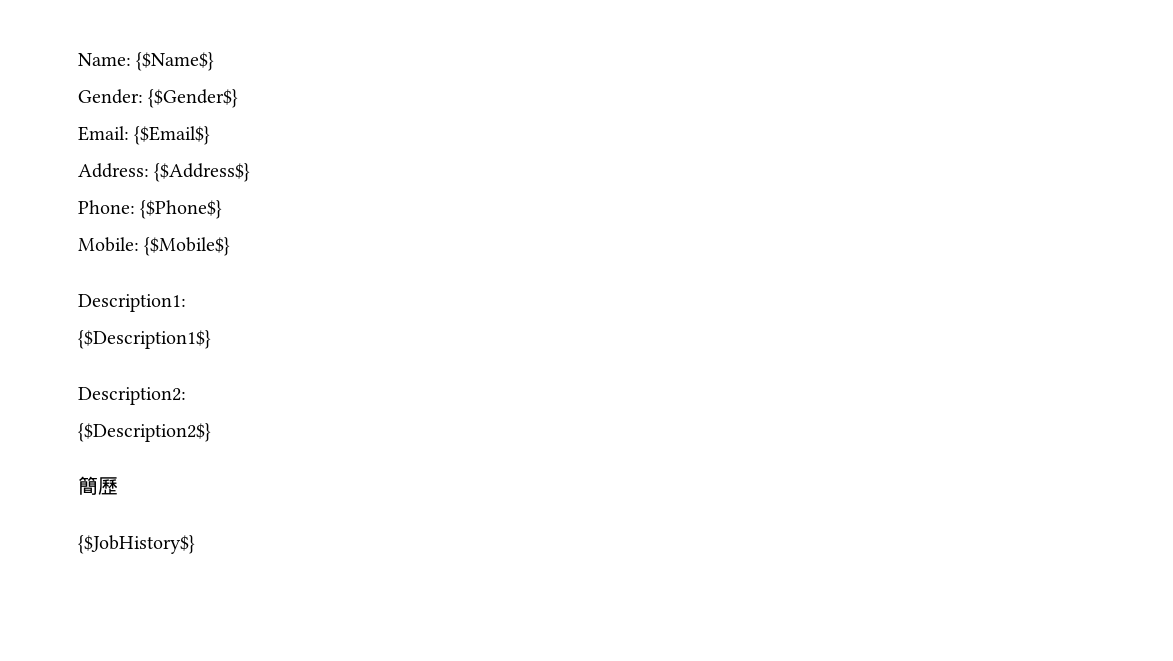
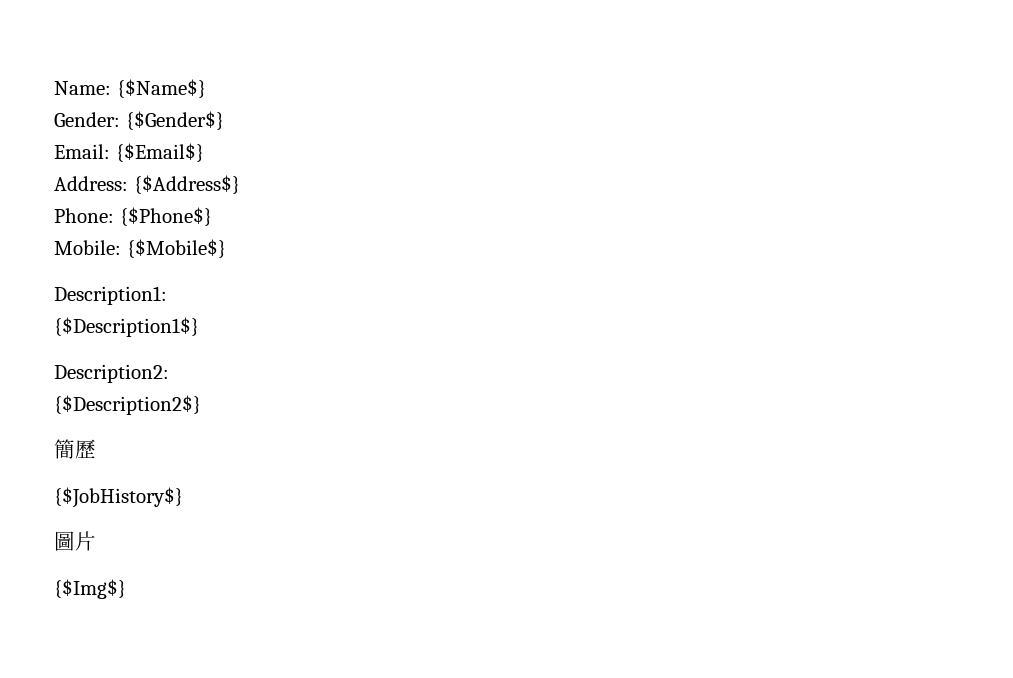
+ 圖片
+ {$Img$}

